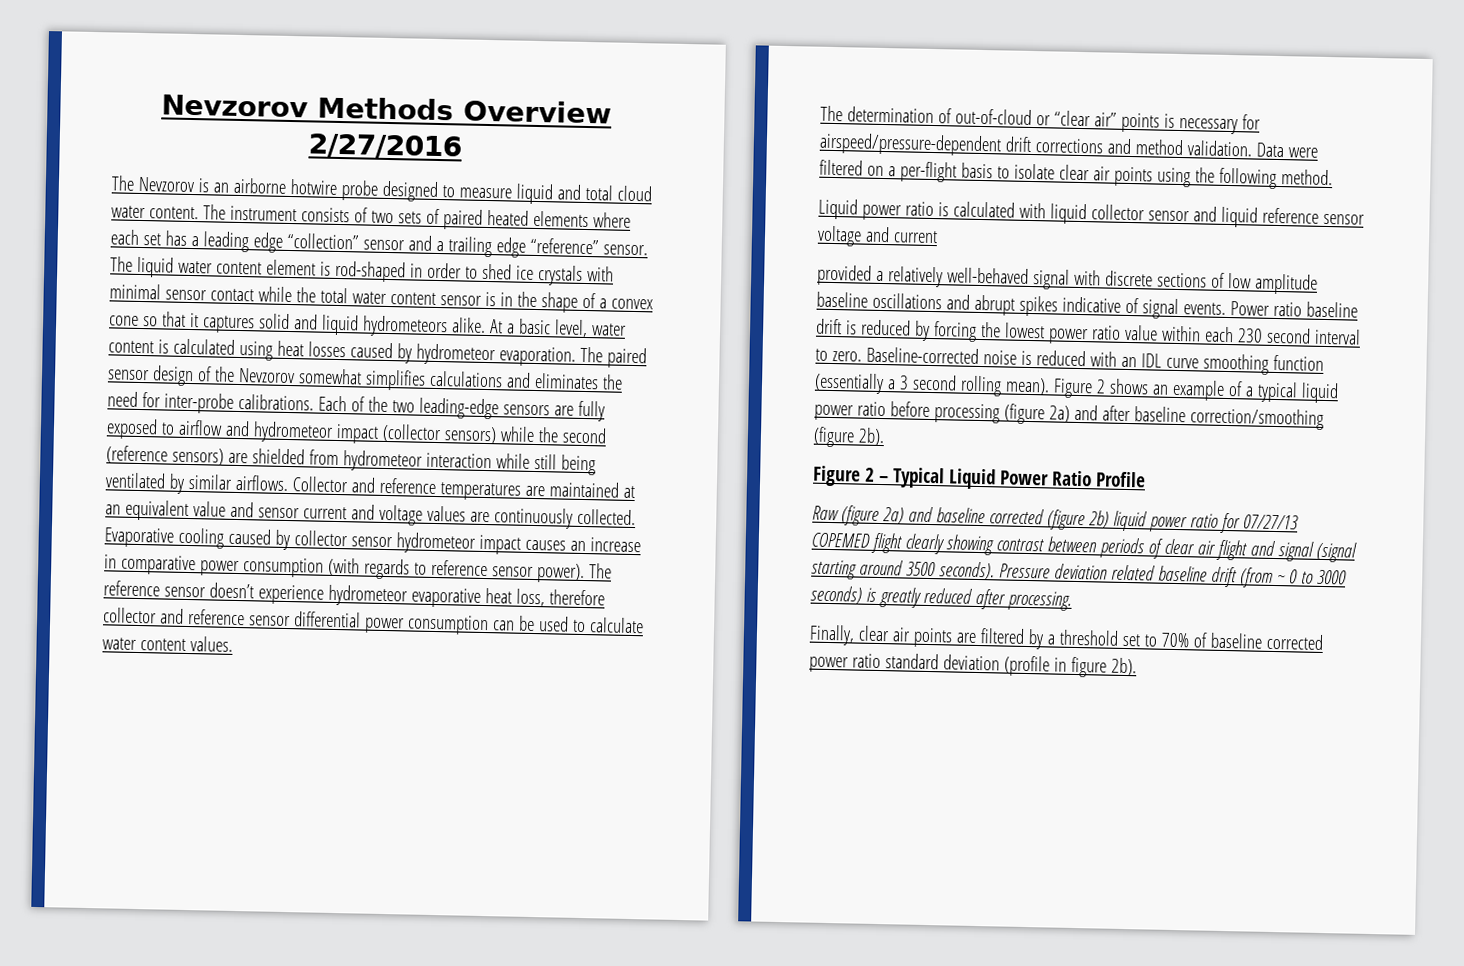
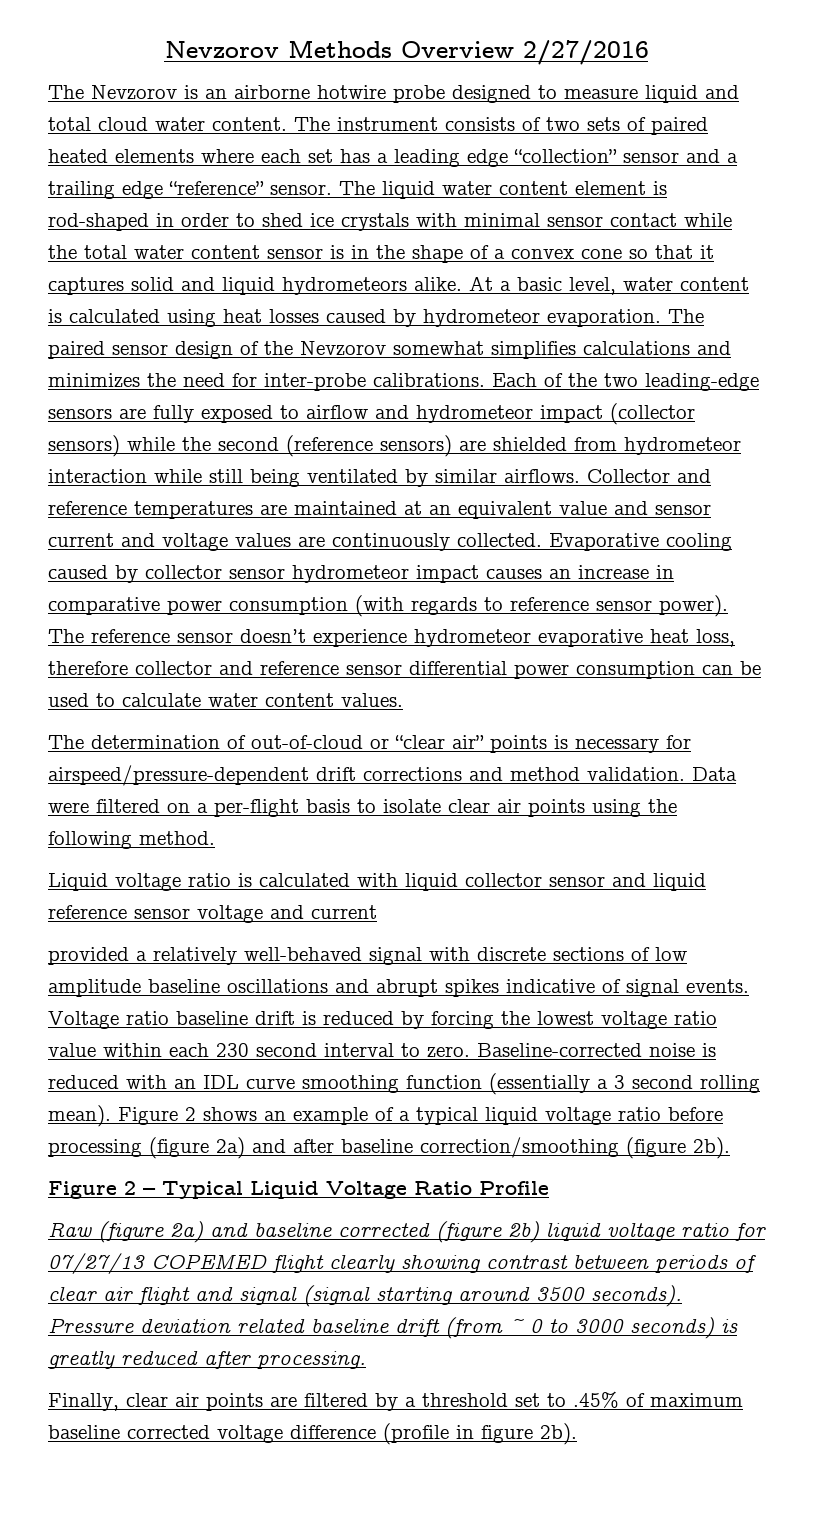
- The paired sensor design of the Nevzorov somewhat simplifies calculations and eliminates the need for inter-probe calibrations.
+ The paired sensor design of the Nevzorov somewhat simplifies calculations and minimizes the need for inter-probe calibrations.
- Liquid power ratio is calculated with liquid collector sensor and liquid reference sensor voltage and current
+ Liquid voltage ratio is calculated with liquid collector sensor and liquid reference sensor voltage and current
- Power ratio baseline drift is reduced by forcing the lowest power ratio value within each 230 second interval to zero.
+ Voltage ratio baseline drift is reduced by forcing the lowest voltage ratio value within each 230 second interval to zero.
- Figure 2 shows an example of a typical liquid power ratio before processing (figure 2a) and after baseline correction/smoothing (figure 2b).
+ Figure 2 shows an example of a typical liquid voltage ratio before processing (figure 2a) and after baseline correction/smoothing (figure 2b).
- Figure 2 – Typical Liquid Power Ratio Profile
+ Figure 2 – Typical Liquid Voltage Ratio Profile
- Raw (figure 2a) and baseline corrected (figure 2b) liquid power ratio for 07/27/13 COPEMED flight clearly showing contrast between periods of clear air flight and signal (signal starting around 3500 seconds).
+ Raw (figure 2a) and baseline corrected (figure 2b) liquid voltage ratio for 07/27/13 COPEMED flight clearly showing contrast between periods of clear air flight and signal (signal starting around 3500 seconds).
- Finally, clear air points are filtered by a threshold set to 70% of baseline corrected power ratio standard deviation (profile in figure 2b).
+ Finally, clear air points are filtered by a threshold set to .45% of maximum baseline corrected voltage difference (profile in figure 2b).

